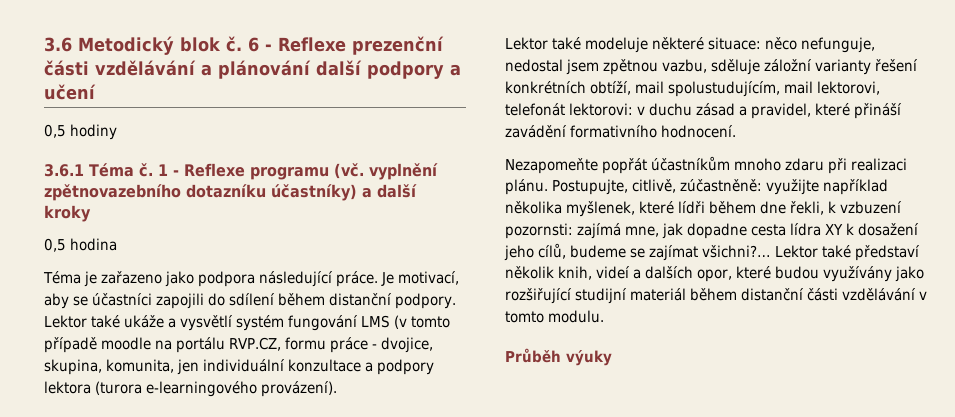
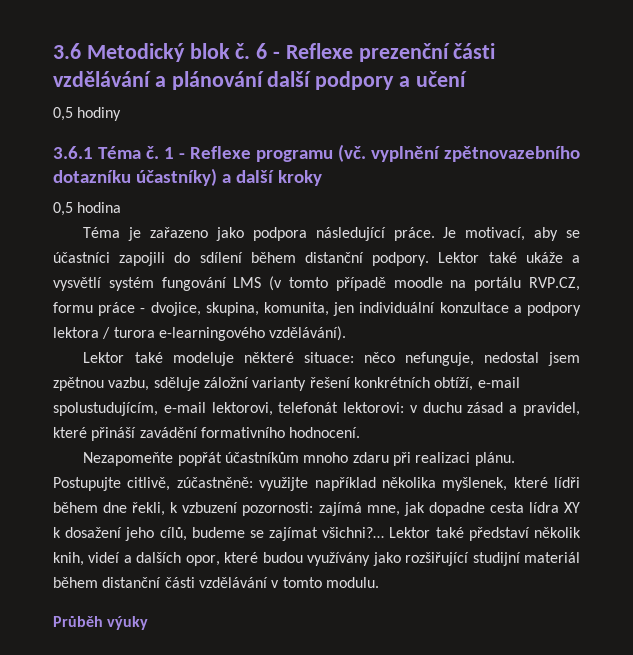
- Lektor také ukáže a vysvětlí systém fungování LMS (v tomto případě moodle na portálu RVP.CZ, formu práce - dvojice, skupina, komunita, jen individuální konzultace a podpory lektora (turora e-learningového provázení).
+ Lektor také ukáže a vysvětlí systém fungování LMS (v tomto případě moodle na portálu RVP.CZ, formu práce - dvojice, skupina, komunita, jen individuální konzultace a podpory lektora / turora e-learningového vzdělávání).
- Lektor také modeluje některé situace: něco nefunguje, nedostal jsem zpětnou vazbu, sděluje záložní varianty řešení konkrétních obtíží, mail spolustudujícím, mail lektorovi, telefonát lektorovi: v duchu zásad a pravidel, které přináší zavádění formativního hodnocení.
+ Lektor také modeluje některé situace: něco nefunguje, nedostal jsem zpětnou vazbu, sděluje záložní varianty řešení konkrétních obtíží, e-mail spolustudujícím, e-mail lektorovi, telefonát lektorovi: v duchu zásad a pravidel, které přináší zavádění formativního hodnocení.
- Postupujte, citlivě, zúčastněně: využijte například několika myšlenek, které lídři během dne řekli, k vzbuzení pozornsti: zajímá mne, jak dopadne cesta lídra XY k dosažení jeho cílů, budeme se zajímat všichni?…
+ Postupujte citlivě, zúčastněně: využijte například několika myšlenek, které lídři během dne řekli, k vzbuzení pozornosti: zajímá mne, jak dopadne cesta lídra XY k dosažení jeho cílů, budeme se zajímat všichni?…

